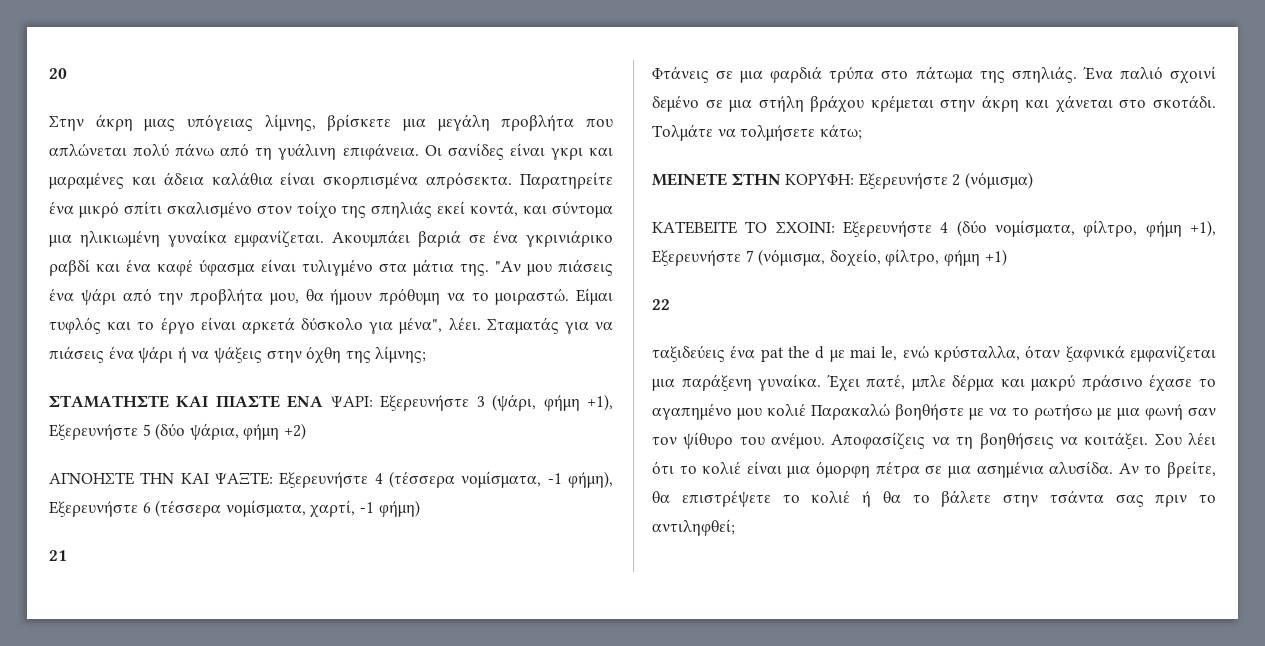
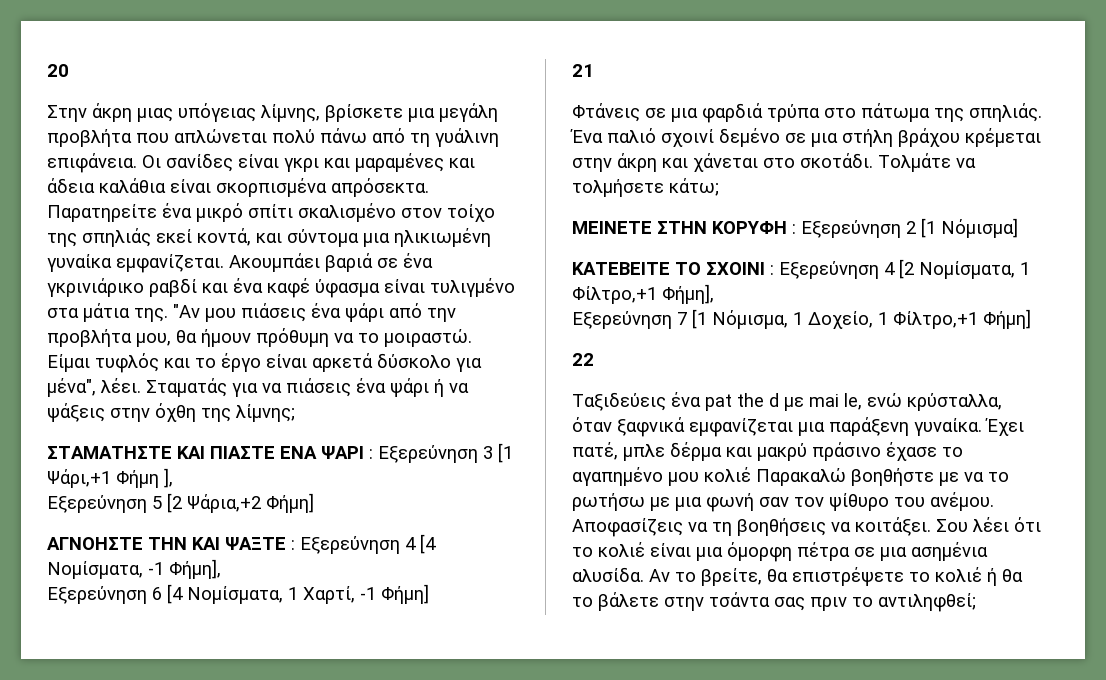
- ΣΤΑΜΑΤΗΣΤΕ ΚΑΙ ΠΙΑΣΤΕ ΕΝΑ ΨΑΡΙ: Εξερευνήστε 3 (ψάρι, φήμη +1), Εξερευνήστε 5 (δύο ψάρια, φήμη +2)
- ΑΓΝΟΗΣΤΕ ΤΗΝ ΚΑΙ ΨΑΞΤΕ: Εξερευνήστε 4 (τέσσερα νομίσματα, -1 φήμη), Εξερευνήστε 6 (τέσσερα νομίσματα, χαρτί, -1 φήμη)
+ ΣΤΑΜΑΤΗΣΤΕ ΚΑΙ ΠΙΑΣΤΕ ΕΝΑ ΨΑΡΙ : Εξερεύνηση 3 [1 Ψάρι,+1 Φήμη ],
+ Εξερεύνηση 5 [2 Ψάρια,+2 Φήμη]
+ ΑΓΝΟΗΣΤΕ ΤΗΝ ΚΑΙ ΨΑΞΤΕ : Εξερεύνηση 4 [4 Νομίσματα, -1 Φήμη],
+ Εξερεύνηση 6 [4 Νομίσματα, 1 Χαρτί, -1 Φήμη]
- ΜΕΙΝΕΤΕ ΣΤΗΝ ΚΟΡΥΦΗ: Εξερευνήστε 2 (νόμισμα)
- ΚΑΤΕΒΕΙΤΕ ΤΟ ΣΧΟΙΝΙ: Εξερευνήστε 4 (δύο νομίσματα, φίλτρο, φήμη +1), Εξερευνήστε 7 (νόμισμα, δοχείο, φίλτρο, φήμη +1)
+ ΜΕΙΝΕΤΕ ΣΤΗΝ ΚΟΡΥΦΗ : Εξερεύνηση 2 [1 Νόμισμα]
+ ΚΑΤΕΒΕΙΤΕ ΤΟ ΣΧΟΙΝΙ : Εξερεύνηση 4 [2 Νομίσματα, 1 Φίλτρο,+1 Φήμη],
+ Εξερεύνηση 7 [1 Νόμισμα, 1 Δοχείο, 1 Φίλτρο,+1 Φήμη]
- ταξιδεύεις ένα pat the d με mai le, ενώ κρύσταλλα, όταν ξαφνικά εμφανίζεται μια παράξενη γυναίκα.
+ Ταξιδεύεις ένα pat the d με mai le, ενώ κρύσταλλα, όταν ξαφνικά εμφανίζεται μια παράξενη γυναίκα.

